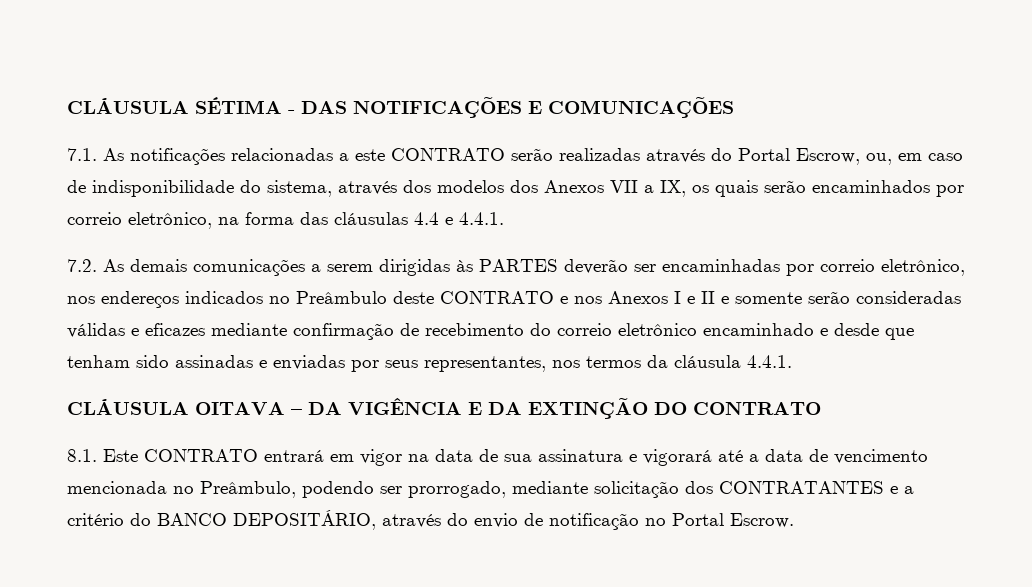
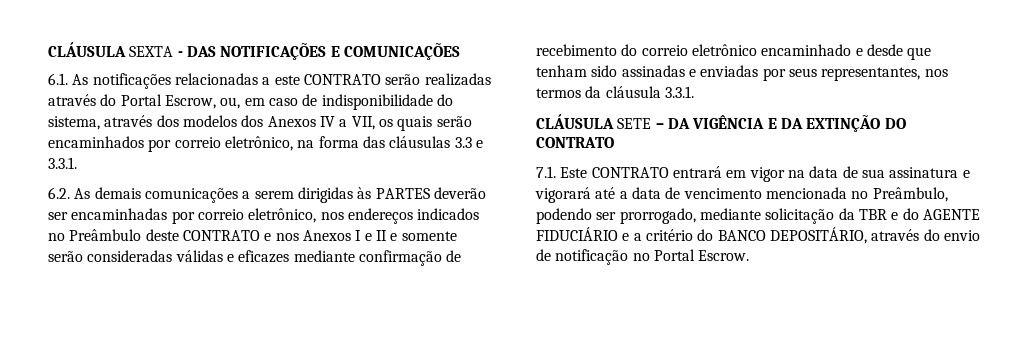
- CLÁUSULA SÉTIMA - DAS NOTIFICAÇÕES E COMUNICAÇÕES
+ CLÁUSULA SEXTA - DAS NOTIFICAÇÕES E COMUNICAÇÕES
- 7.1. As notificações relacionadas a este CONTRATO serão realizadas através do Portal Escrow, ou, em caso de indisponibilidade do sistema, através dos modelos dos Anexos VII a IX, os quais serão encaminhados por correio eletrônico, na forma das cláusulas 4.4 e 4.4.1.
- 7.2. As demais comunicações a serem dirigidas às PARTES deverão ser encaminhadas por correio eletrônico, nos endereços indicados no Preâmbulo deste CONTRATO e nos Anexos I e II e somente serão consideradas válidas e eficazes mediante confirmação de recebimento do correio eletrônico encaminhado e desde que tenham sido assinadas e enviadas por seus representantes, nos termos da cláusula 4.4.1.
- CLÁUSULA OITAVA – DA VIGÊNCIA E DA EXTINÇÃO DO CONTRATO
+ 6.1. As notificações relacionadas a este CONTRATO serão realizadas através do Portal Escrow, ou, em caso de indisponibilidade do sistema, através dos modelos dos Anexos IV a VII, os quais serão encaminhados por correio eletrônico, na forma das cláusulas 3.3 e 3.3.1.
+ 6.2. As demais comunicações a serem dirigidas às PARTES deverão ser encaminhadas por correio eletrônico, nos endereços indicados no Preâmbulo deste CONTRATO e nos Anexos I e II e somente serão consideradas válidas e eficazes mediante confirmação de recebimento do correio eletrônico encaminhado e desde que tenham sido assinadas e enviadas por seus representantes, nos termos da cláusula 3.3.1.
+ CLÁUSULA SETE – DA VIGÊNCIA E DA EXTINÇÃO DO CONTRATO
- 8.1. Este CONTRATO entrará em vigor na data de sua assinatura e vigorará até a data de vencimento mencionada no Preâmbulo, podendo ser prorrogado, mediante solicitação dos CONTRATANTES e a critério do BANCO DEPOSITÁRIO, através do envio de notificação no Portal Escrow.
+ 7.1. Este CONTRATO entrará em vigor na data de sua assinatura e vigorará até a data de vencimento mencionada no Preâmbulo, podendo ser prorrogado, mediante solicitação da TBR e do AGENTE FIDUCIÁRIO e a critério do BANCO DEPOSITÁRIO, através do envio de notificação no Portal Escrow.

